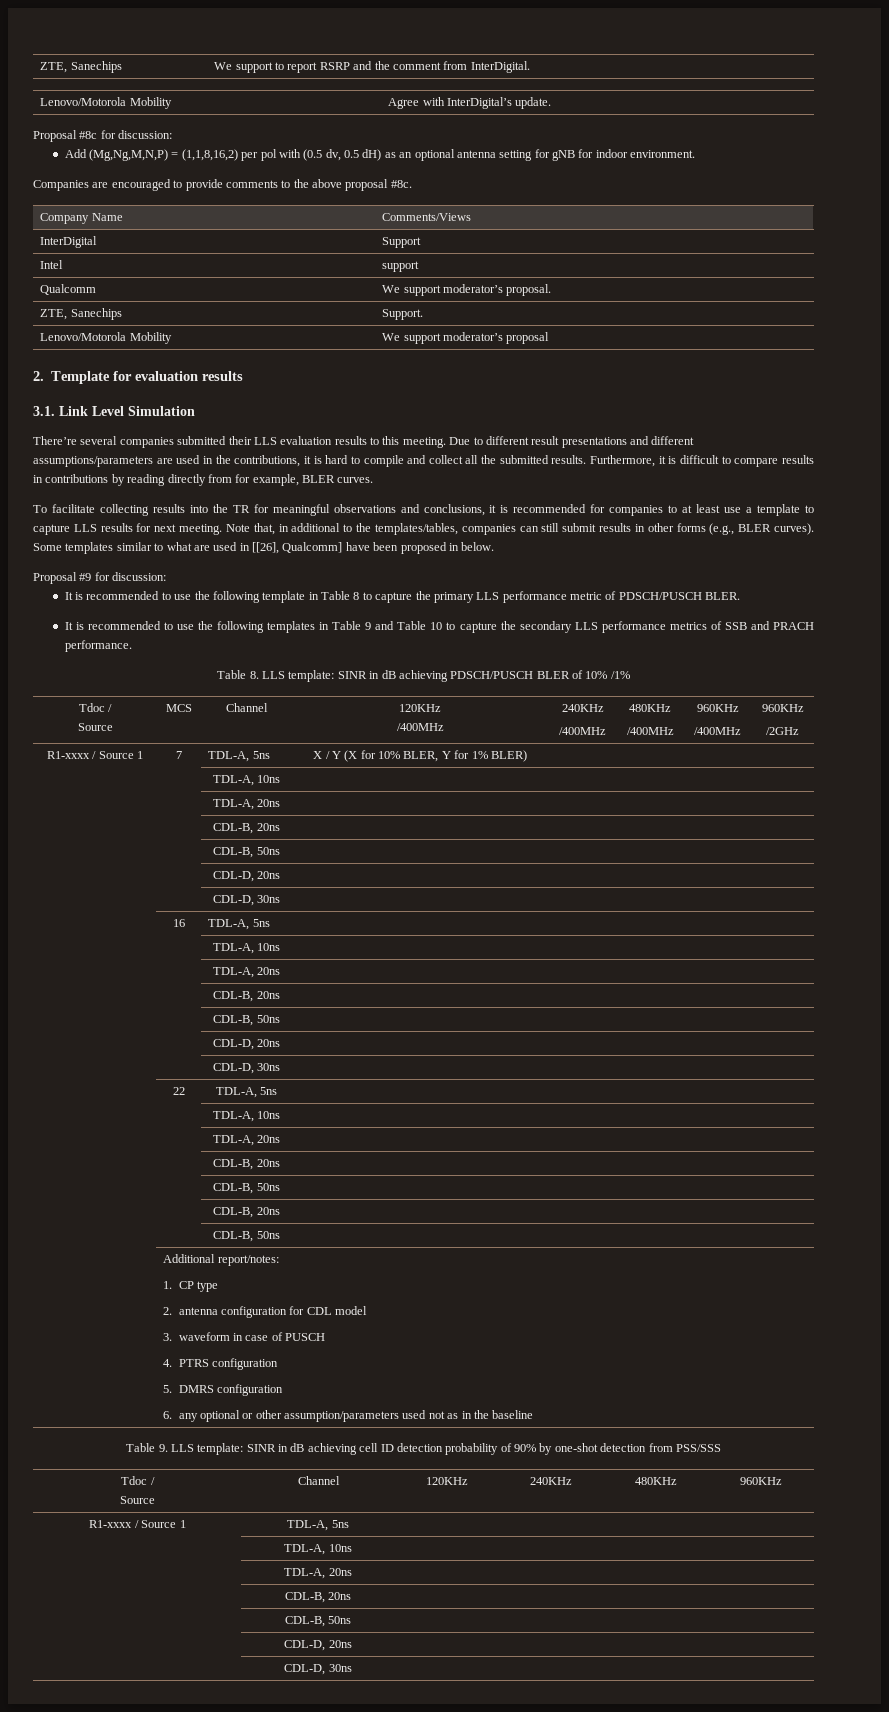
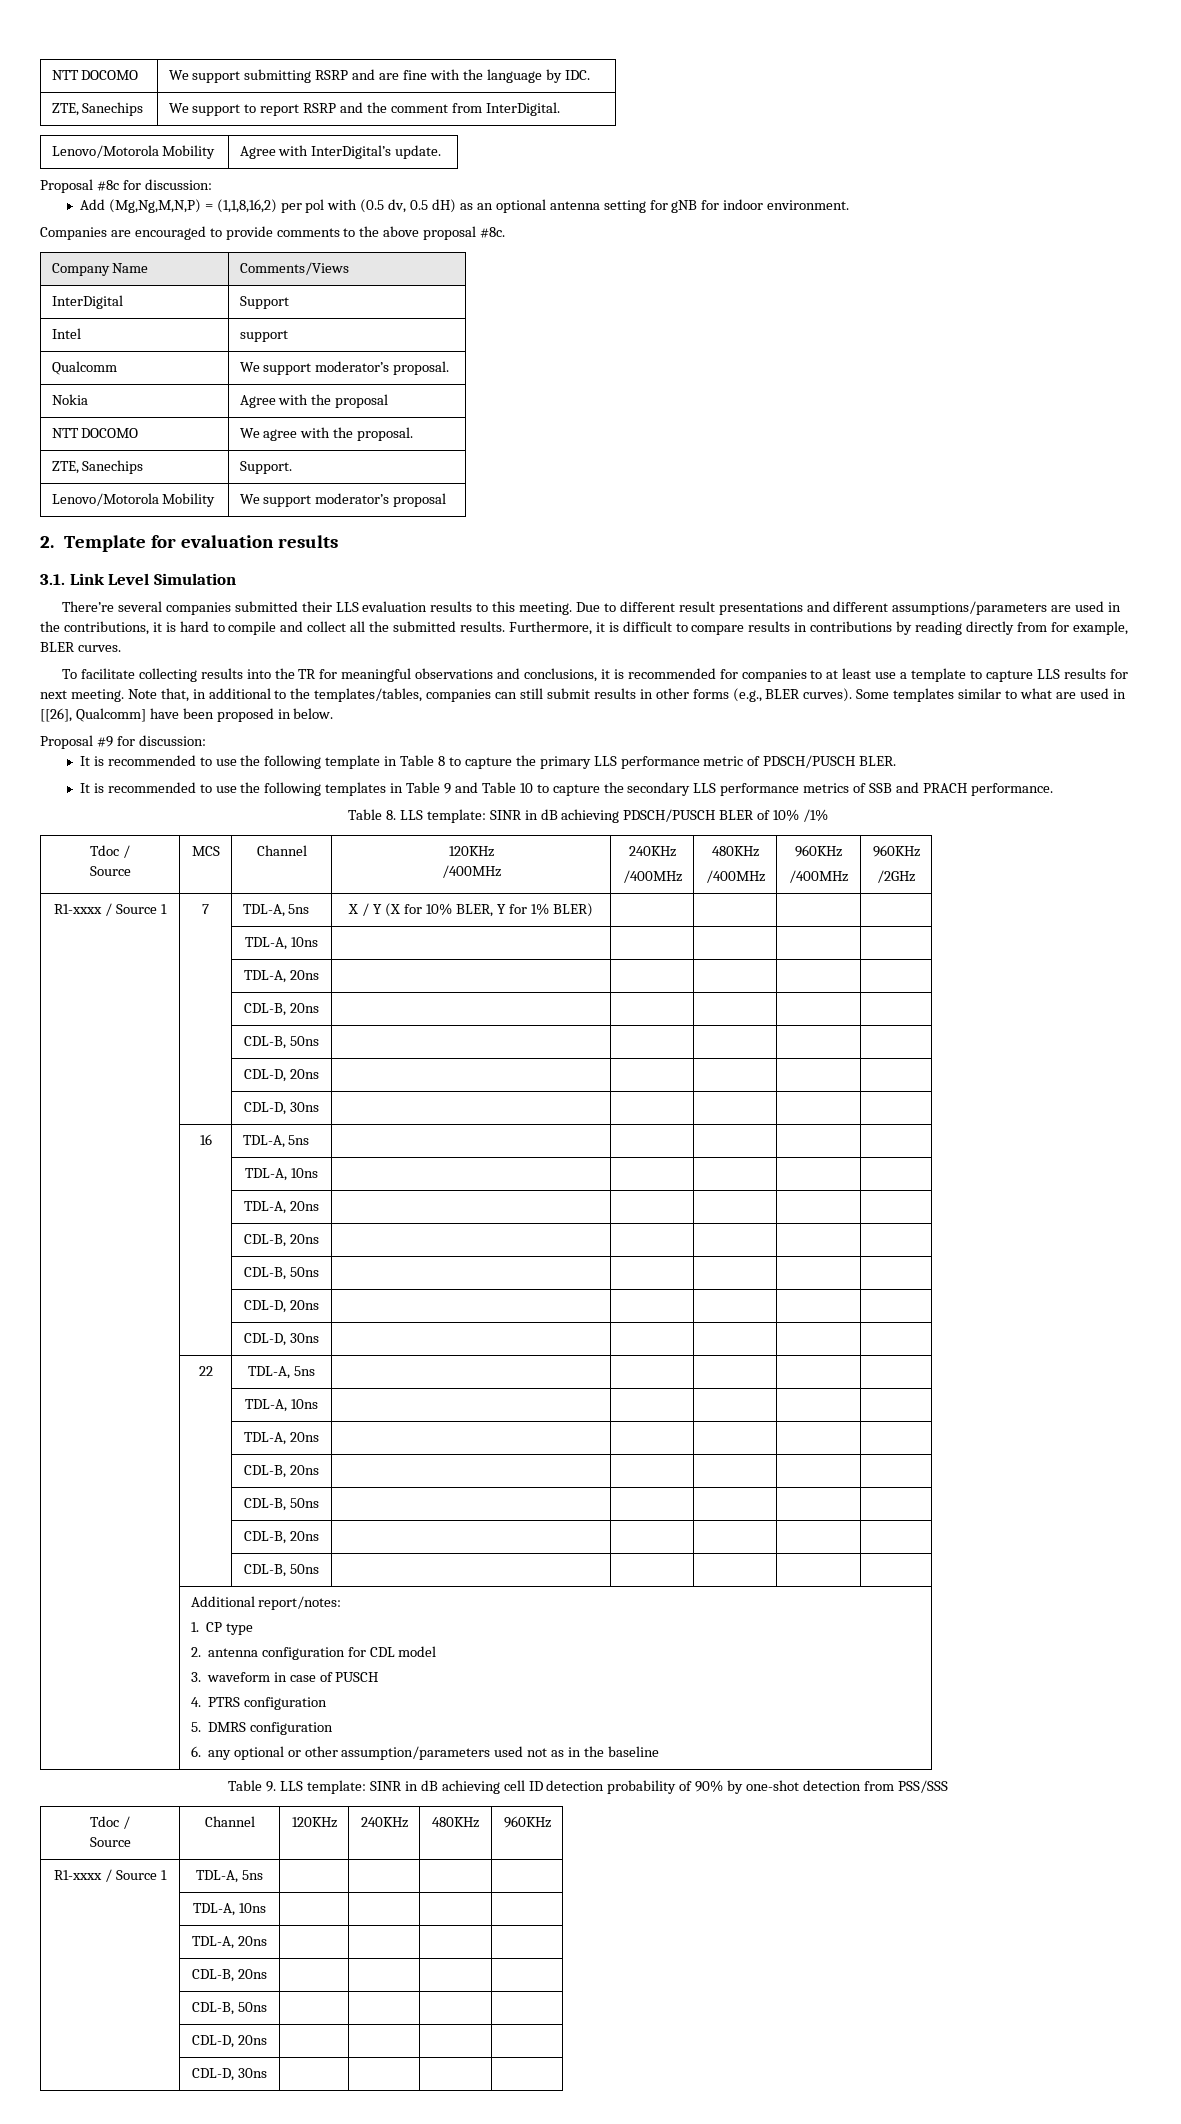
+ NTT DOCOMO | We support submitting RSRP and are fine with the language by IDC.
+ Nokia | Agree with the proposal
+ NTT DOCOMO | We agree with the proposal.

